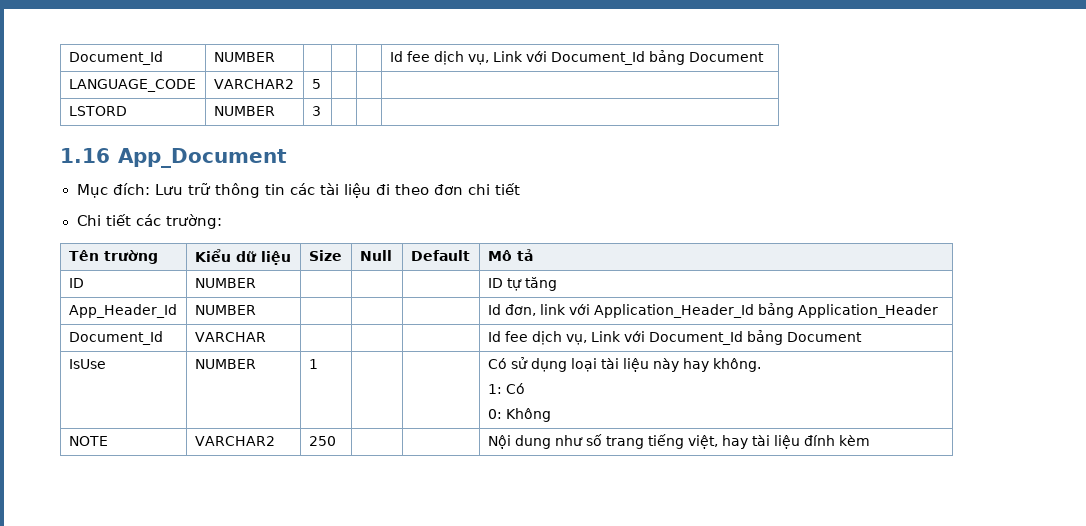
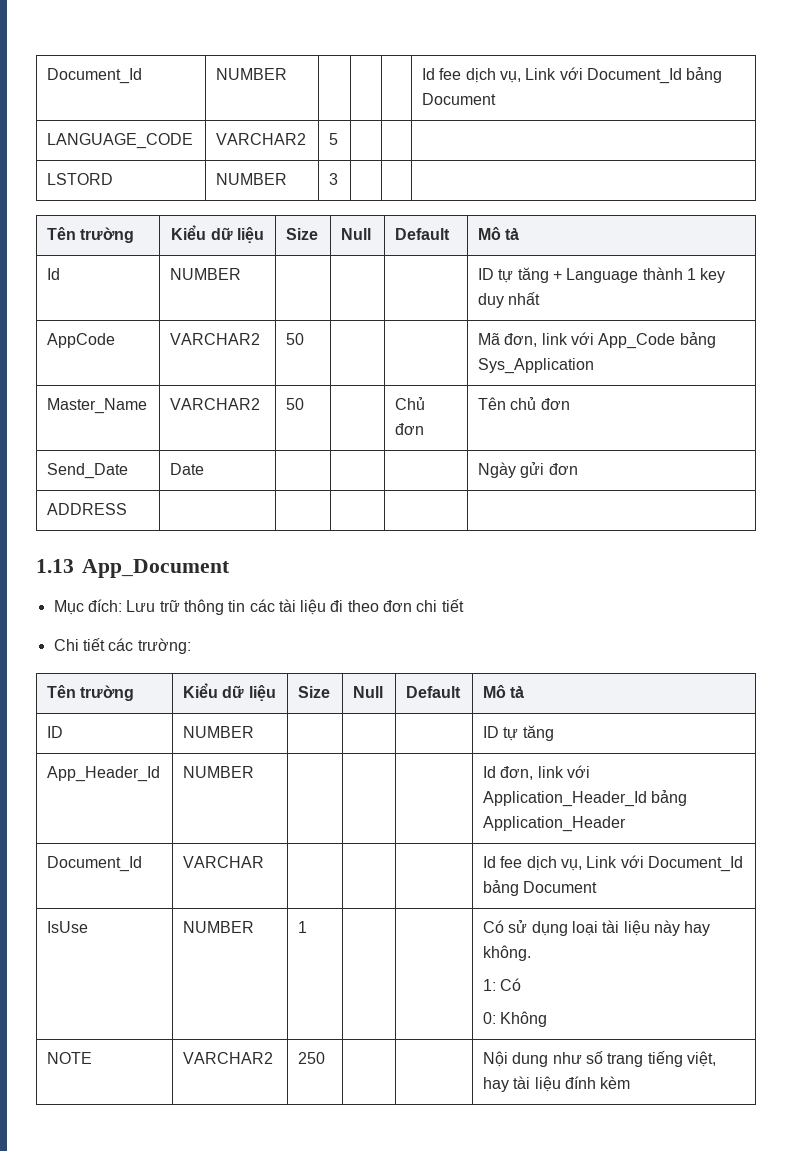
  LSTORD | NUMBER | 3 | | |
- 1.16 App_Document
+ Tên trường | Kiểu dữ liệu | Size | Null | Default | Mô tả
+ Id | NUMBER | | | | ID tự tăng + Language thành 1 key duy nhất
+ AppCode | VARCHAR2 | 50 | | | Mã đơn, link với App_Code bảng Sys_Application
+ Master_Name | VARCHAR2 | 50 | | Chủ đơn | Tên chủ đơn
+ Send_Date | Date | | | | Ngày gửi đơn
+ ADDRESS | | | | |
+ 1.13 App_Document

